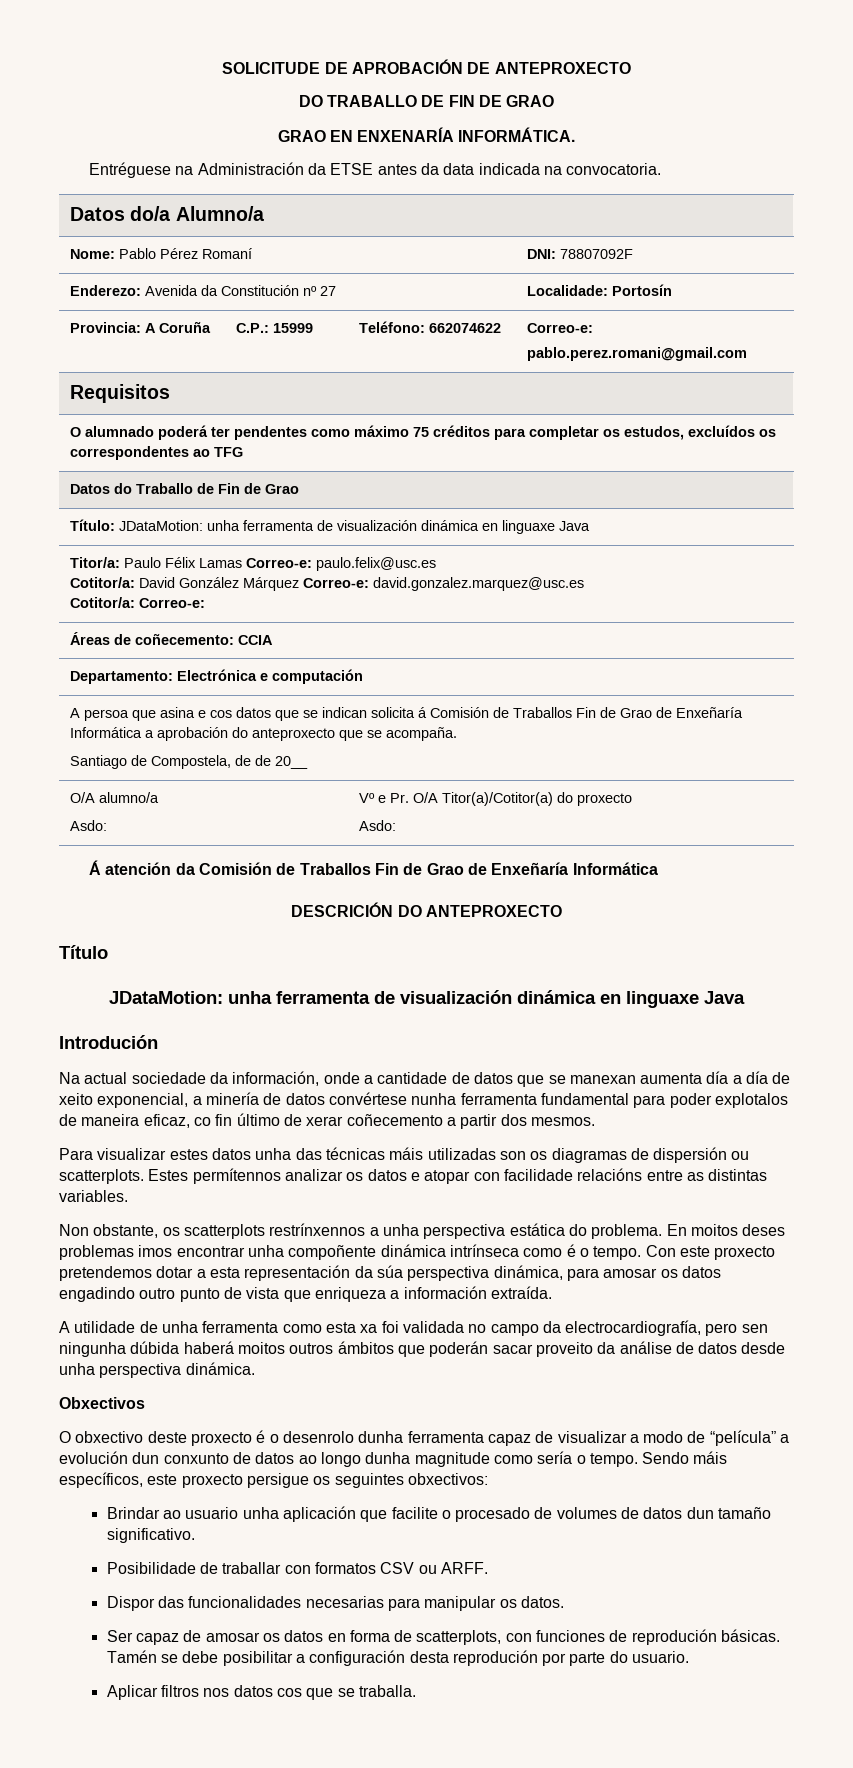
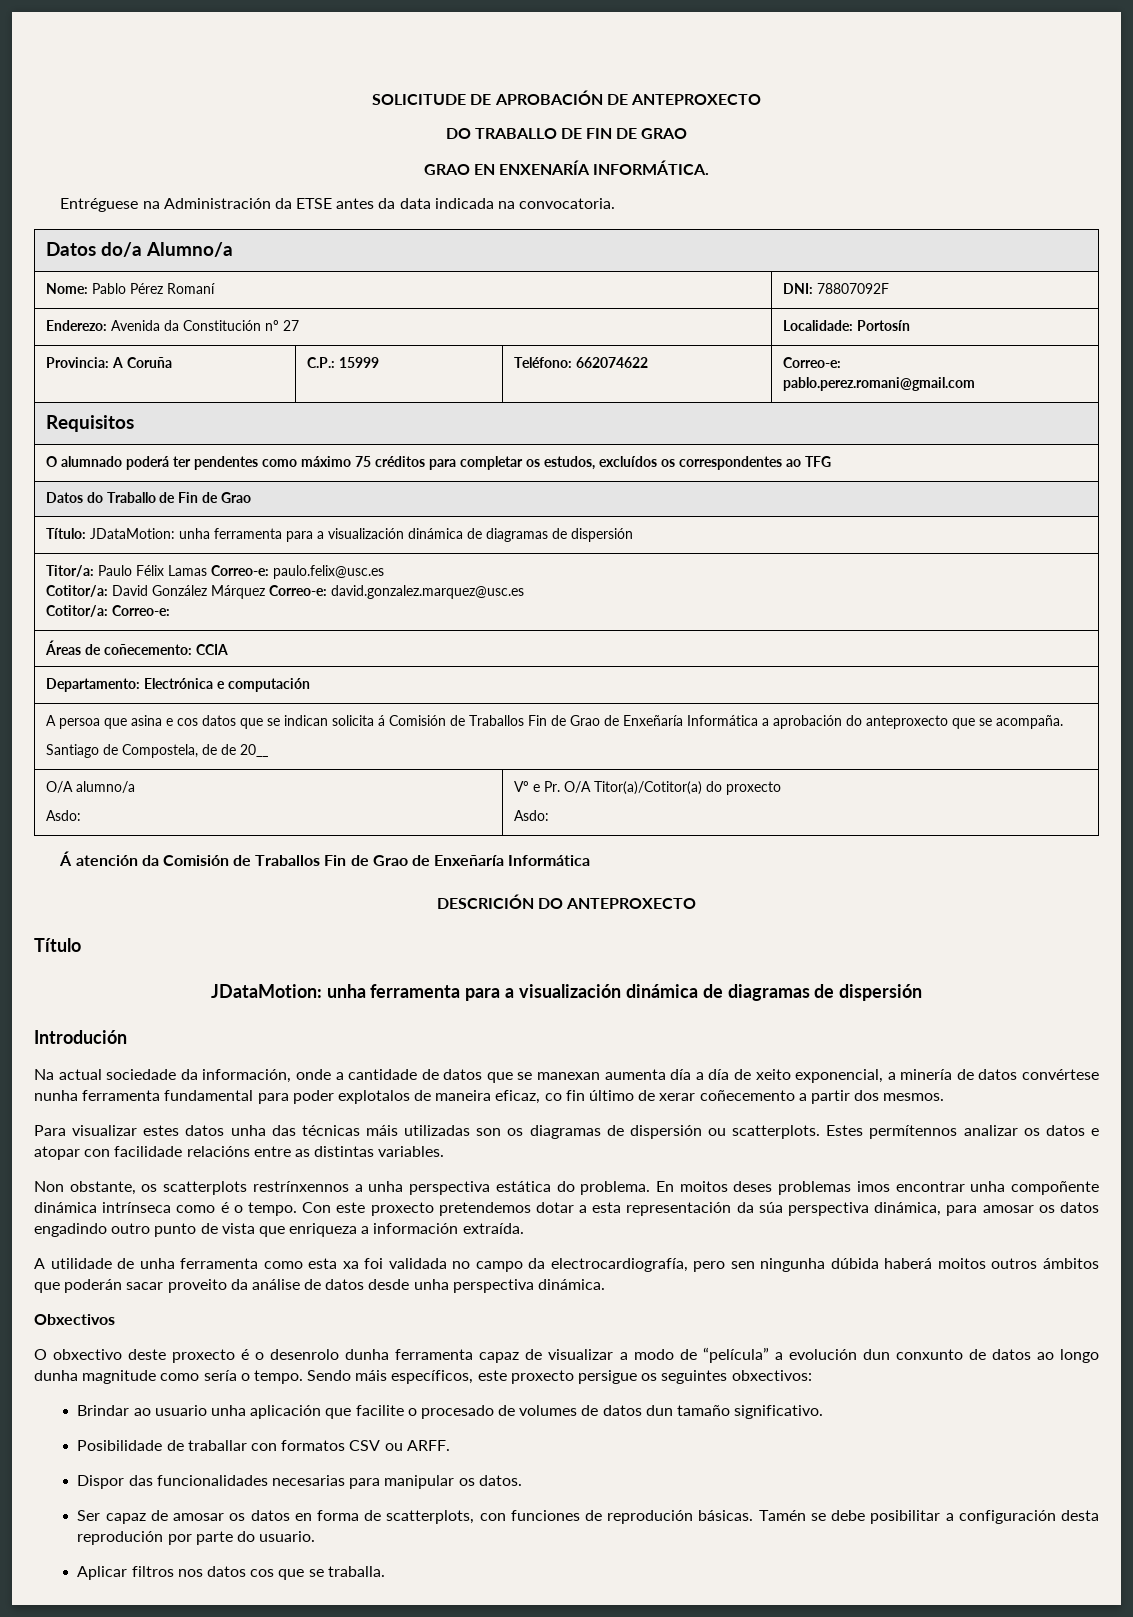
- Título: JDataMotion: unha ferramenta de visualización dinámica en linguaxe Java
+ Título: JDataMotion: unha ferramenta para a visualización dinámica de diagramas de dispersión
  Título
- JDataMotion: unha ferramenta de visualización dinámica en linguaxe Java
+ JDataMotion: unha ferramenta para a visualización dinámica de diagramas de dispersión

